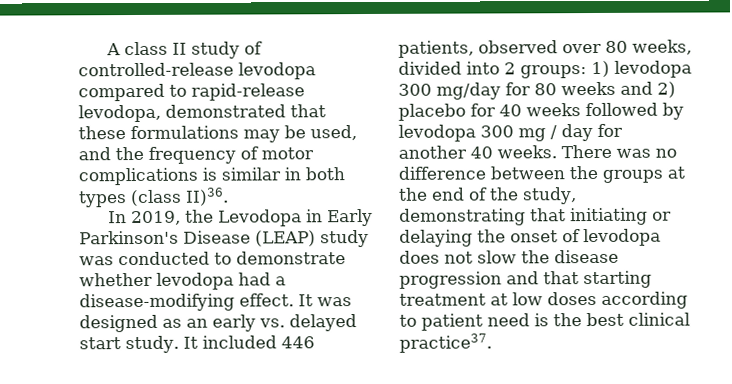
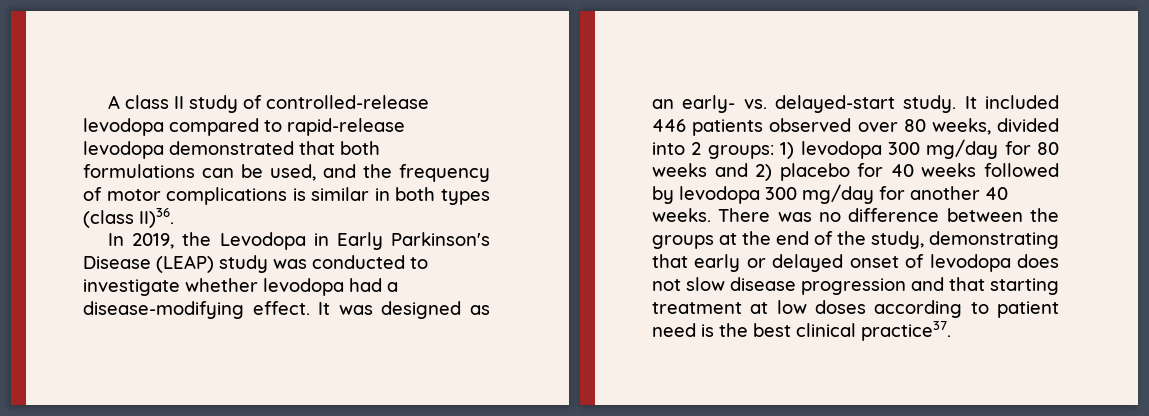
- A class II study of controlled-release levodopa compared to rapid-release levodopa, demonstrated that these formulations may be used, and the frequency of motor complications is similar in both types (class II)36.
+ A class II study of controlled-release levodopa compared to rapid-release levodopa demonstrated that both formulations can be used, and the frequency of motor complications is similar in both types (class II)36.
- In 2019, the Levodopa in Early Parkinson's Disease (LEAP) study was conducted to demonstrate whether levodopa had a disease-modifying effect.
+ In 2019, the Levodopa in Early Parkinson's Disease (LEAP) study was conducted to investigate whether levodopa had a disease-modifying effect.
- It was designed as an early vs. delayed start study.
+ It was designed as an early- vs. delayed-start study.
- It included 446 patients, observed over 80 weeks, divided into 2 groups: 1) levodopa 300 mg/day for 80 weeks and 2) placebo for 40 weeks followed by levodopa 300 mg / day for another 40 weeks.
+ It included 446 patients observed over 80 weeks, divided into 2 groups: 1) levodopa 300 mg/day for 80 weeks and 2) placebo for 40 weeks followed by levodopa 300 mg/day for another 40 weeks.
- There was no difference between the groups at the end of the study, demonstrating that initiating or delaying the onset of levodopa does not slow the disease progression and that starting treatment at low doses according to patient need is the best clinical practice37.
+ There was no difference between the groups at the end of the study, demonstrating that early or delayed onset of levodopa does not slow disease progression and that starting treatment at low doses according to patient need is the best clinical practice37.

